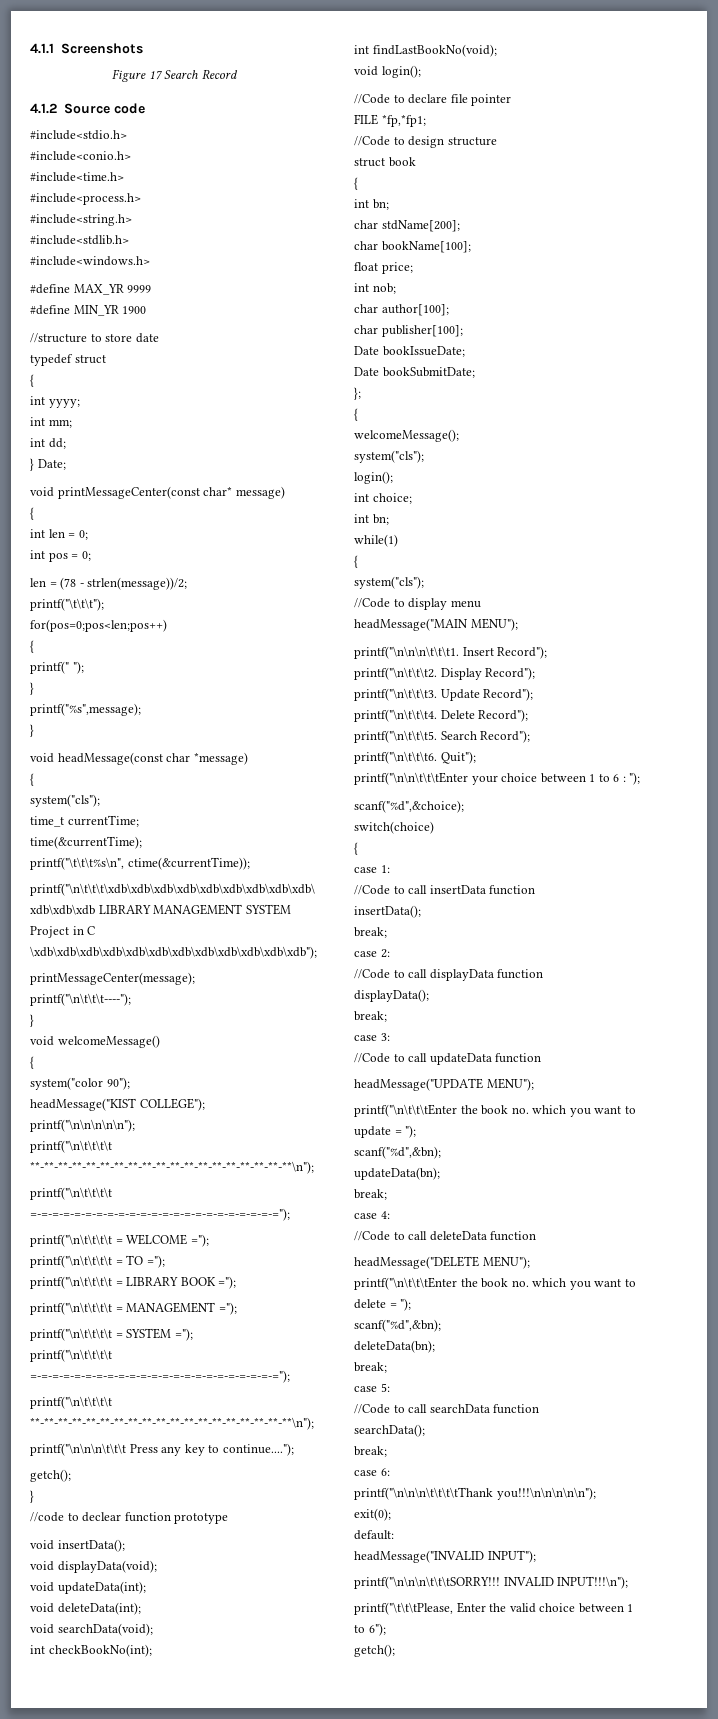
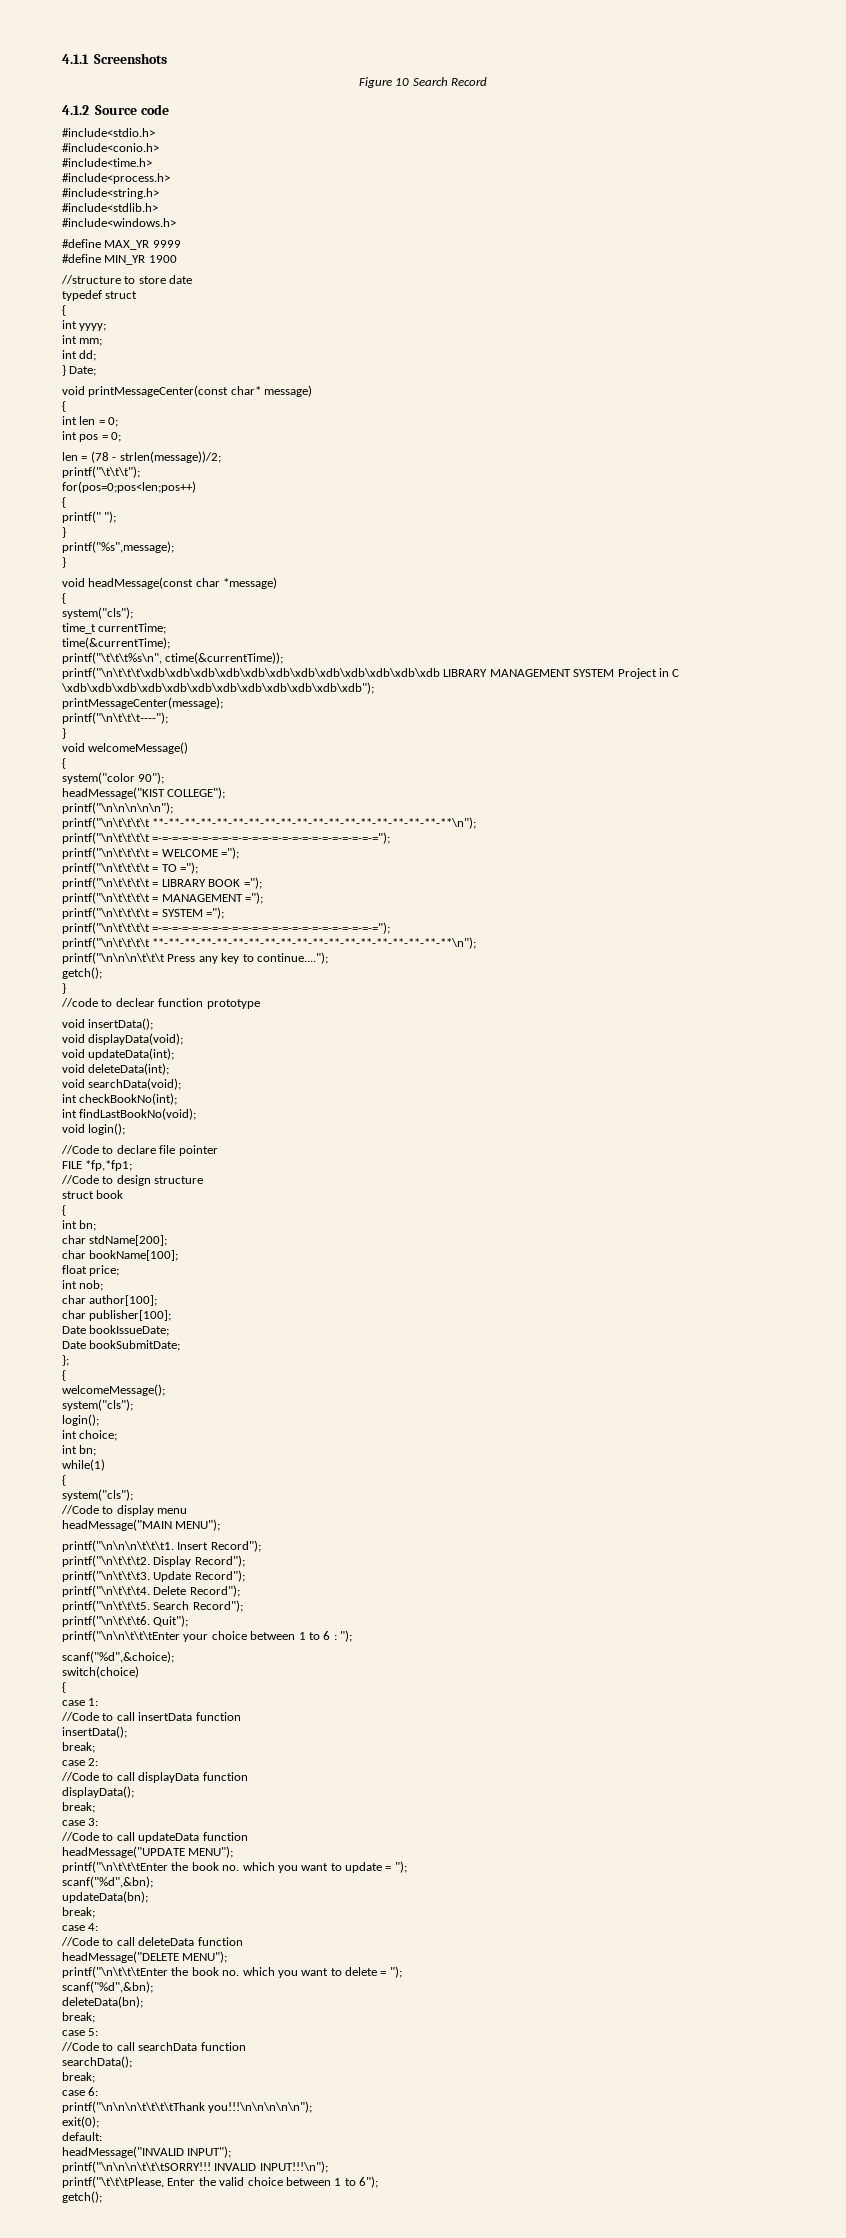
- Figure 17 Search Record
+ Figure 10 Search Record

